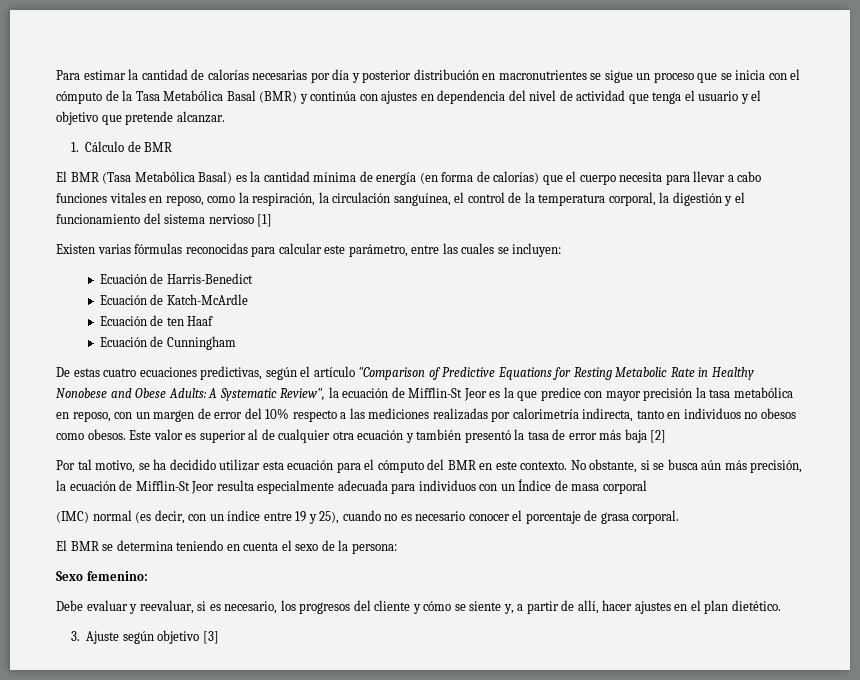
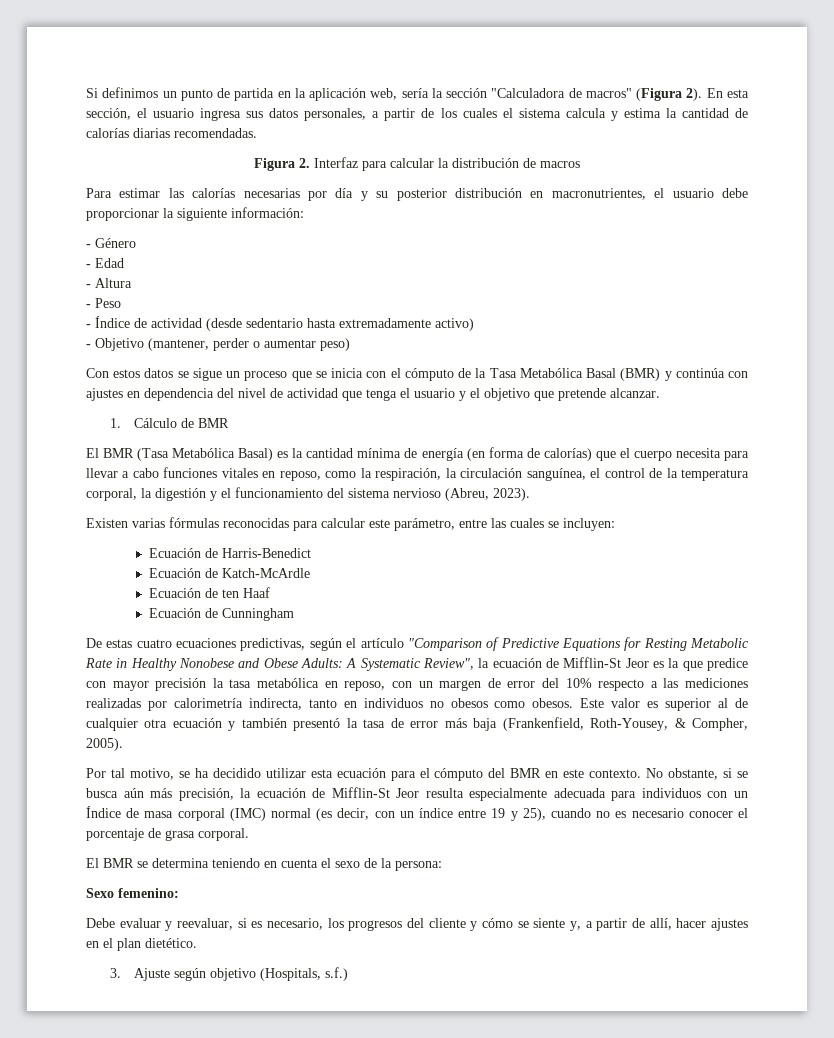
- Para estimar la cantidad de calorías necesarias por día y posterior distribución en macronutrientes se sigue un proceso que se inicia con el cómputo de la Tasa Metabólica Basal (BMR) y continúa con ajustes en dependencia del nivel de actividad que tenga el usuario y el objetivo que pretende alcanzar.
+ Si definimos un punto de partida en la aplicación web, sería la sección "Calculadora de macros" (Figura 2). En esta sección, el usuario ingresa sus datos personales, a partir de los cuales el sistema calcula y estima la cantidad de calorías diarias recomendadas.
+ Figura 2. Interfaz para calcular la distribución de macros
+ Para estimar las calorías necesarias por día y su posterior distribución en macronutrientes, el usuario debe proporcionar la siguiente información:
+ - Género
+ - Edad
+ - Altura
+ - Peso
+ - Índice de actividad (desde sedentario hasta extremadamente activo)
+ - Objetivo (mantener, perder o aumentar peso)
+ Con estos datos se sigue un proceso que se inicia con el cómputo de la Tasa Metabólica Basal (BMR) y continúa con ajustes en dependencia del nivel de actividad que tenga el usuario y el objetivo que pretende alcanzar.
- El BMR (Tasa Metabólica Basal) es la cantidad mínima de energía (en forma de calorías) que el cuerpo necesita para llevar a cabo funciones vitales en reposo, como la respiración, la circulación sanguínea, el control de la temperatura corporal, la digestión y el funcionamiento del sistema nervioso [1]
+ El BMR (Tasa Metabólica Basal) es la cantidad mínima de energía (en forma de calorías) que el cuerpo necesita para llevar a cabo funciones vitales en reposo, como la respiración, la circulación sanguínea, el control de la temperatura corporal, la digestión y el funcionamiento del sistema nervioso (Abreu, 2023).
- Este valor es superior al de cualquier otra ecuación y también presentó la tasa de error más baja [2]
+ Este valor es superior al de cualquier otra ecuación y también presentó la tasa de error más baja (Frankenfield, Roth-Yousey, & Compher, 2005).
- No obstante, si se busca aún más precisión, la ecuación de Mifflin-St Jeor resulta especialmente adecuada para individuos con un Índice de masa corporal
- (IMC) normal (es decir, con un índice entre 19 y 25), cuando no es necesario conocer el porcentaje de grasa corporal.
+ No obstante, si se busca aún más precisión, la ecuación de Mifflin-St Jeor resulta especialmente adecuada para individuos con un Índice de masa corporal (IMC) normal (es decir, con un índice entre 19 y 25), cuando no es necesario conocer el porcentaje de grasa corporal.
- 3. Ajuste según objetivo [3]
+ 3. Ajuste según objetivo (Hospitals, s.f.)

